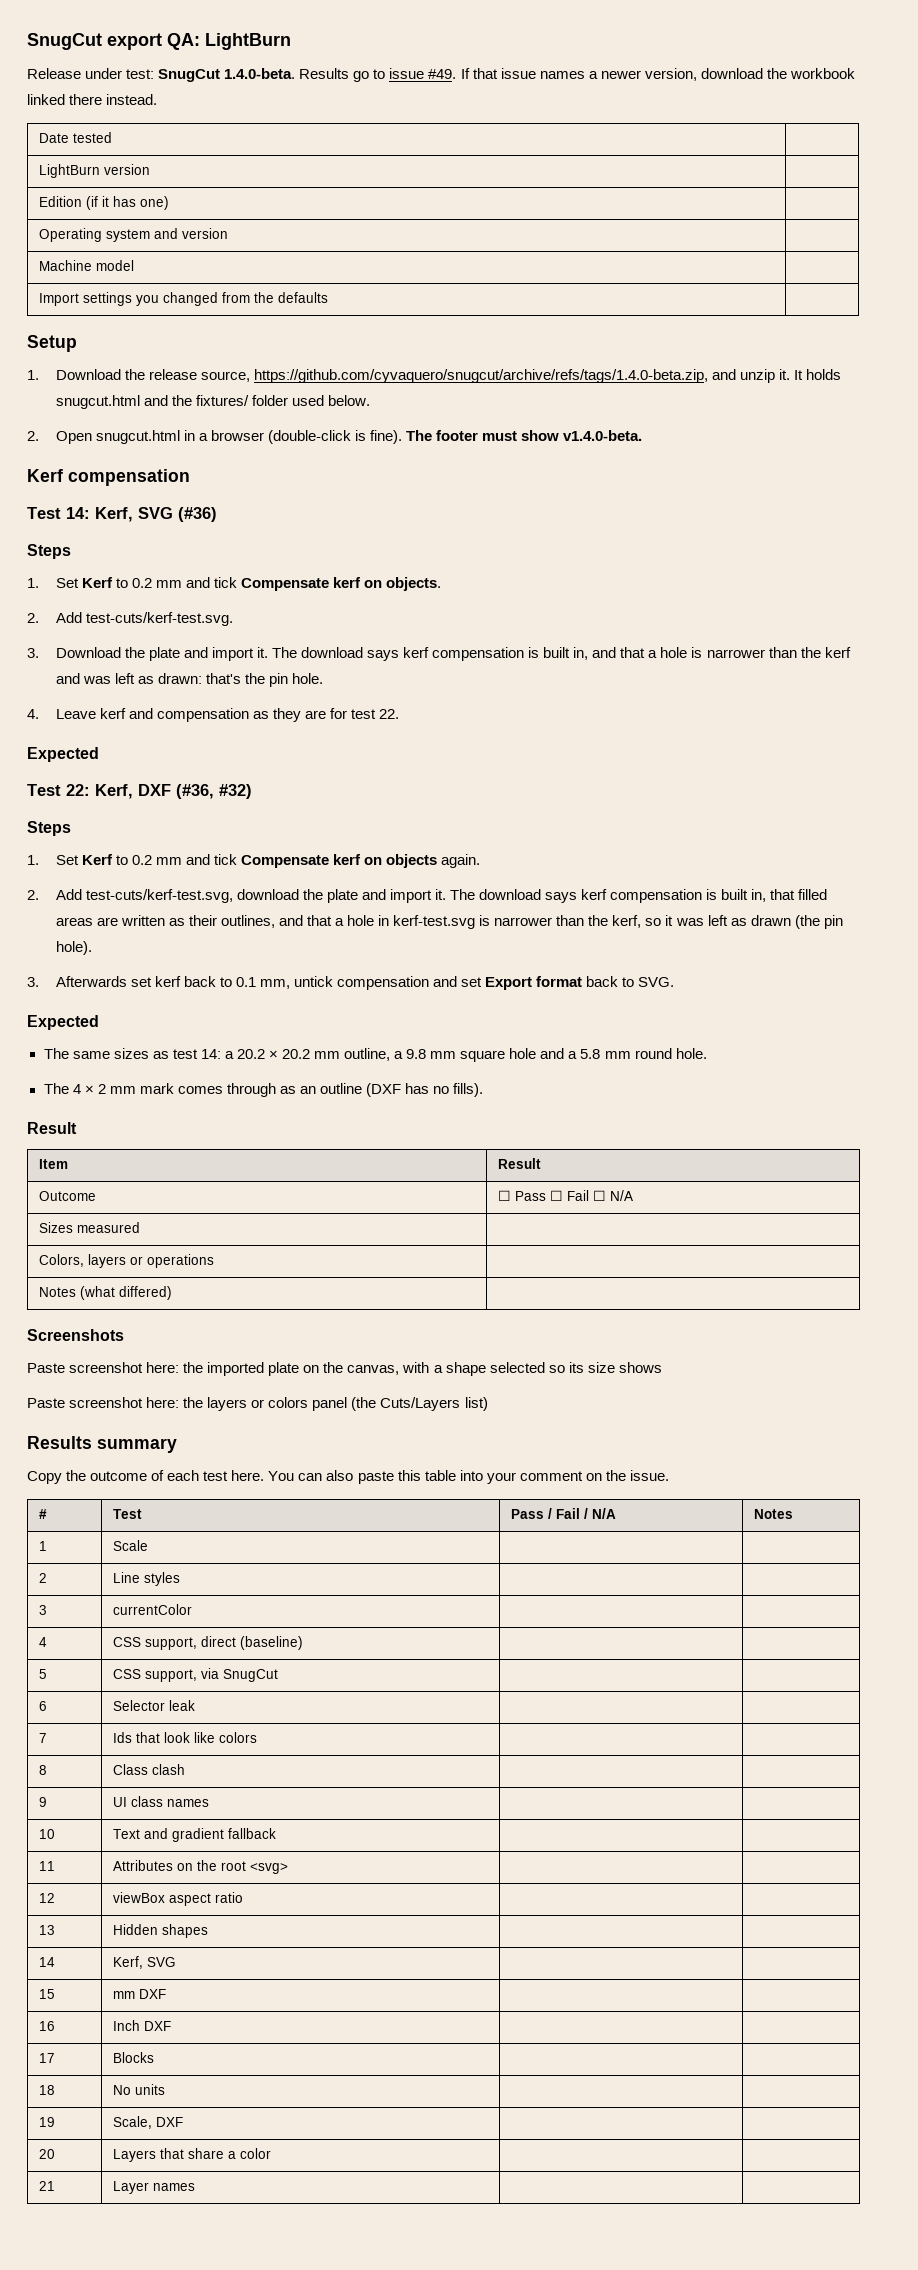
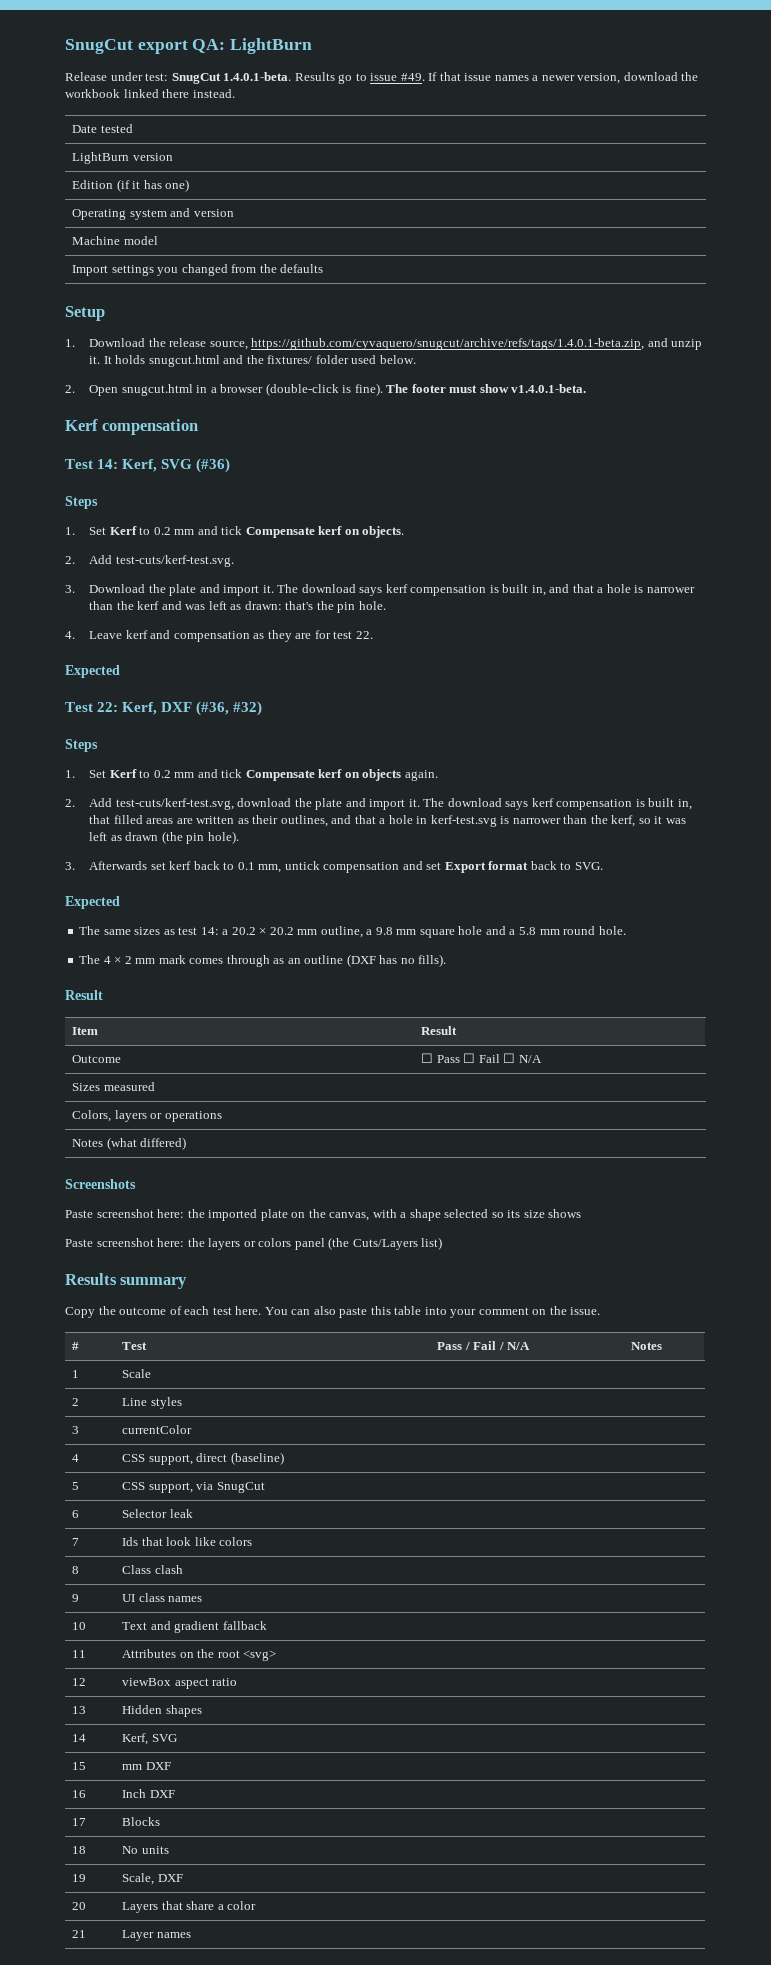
- Release under test: SnugCut 1.4.0-beta. Results go to issue #49.
+ Release under test: SnugCut 1.4.0.1-beta. Results go to issue #49.
- 1. Download the release source, https://github.com/cyvaquero/snugcut/archive/refs/tags/1.4.0-beta.zip, and unzip it.
+ 1. Download the release source, https://github.com/cyvaquero/snugcut/archive/refs/tags/1.4.0.1-beta.zip, and unzip it.
- The footer must show v1.4.0-beta.
+ The footer must show v1.4.0.1-beta.

